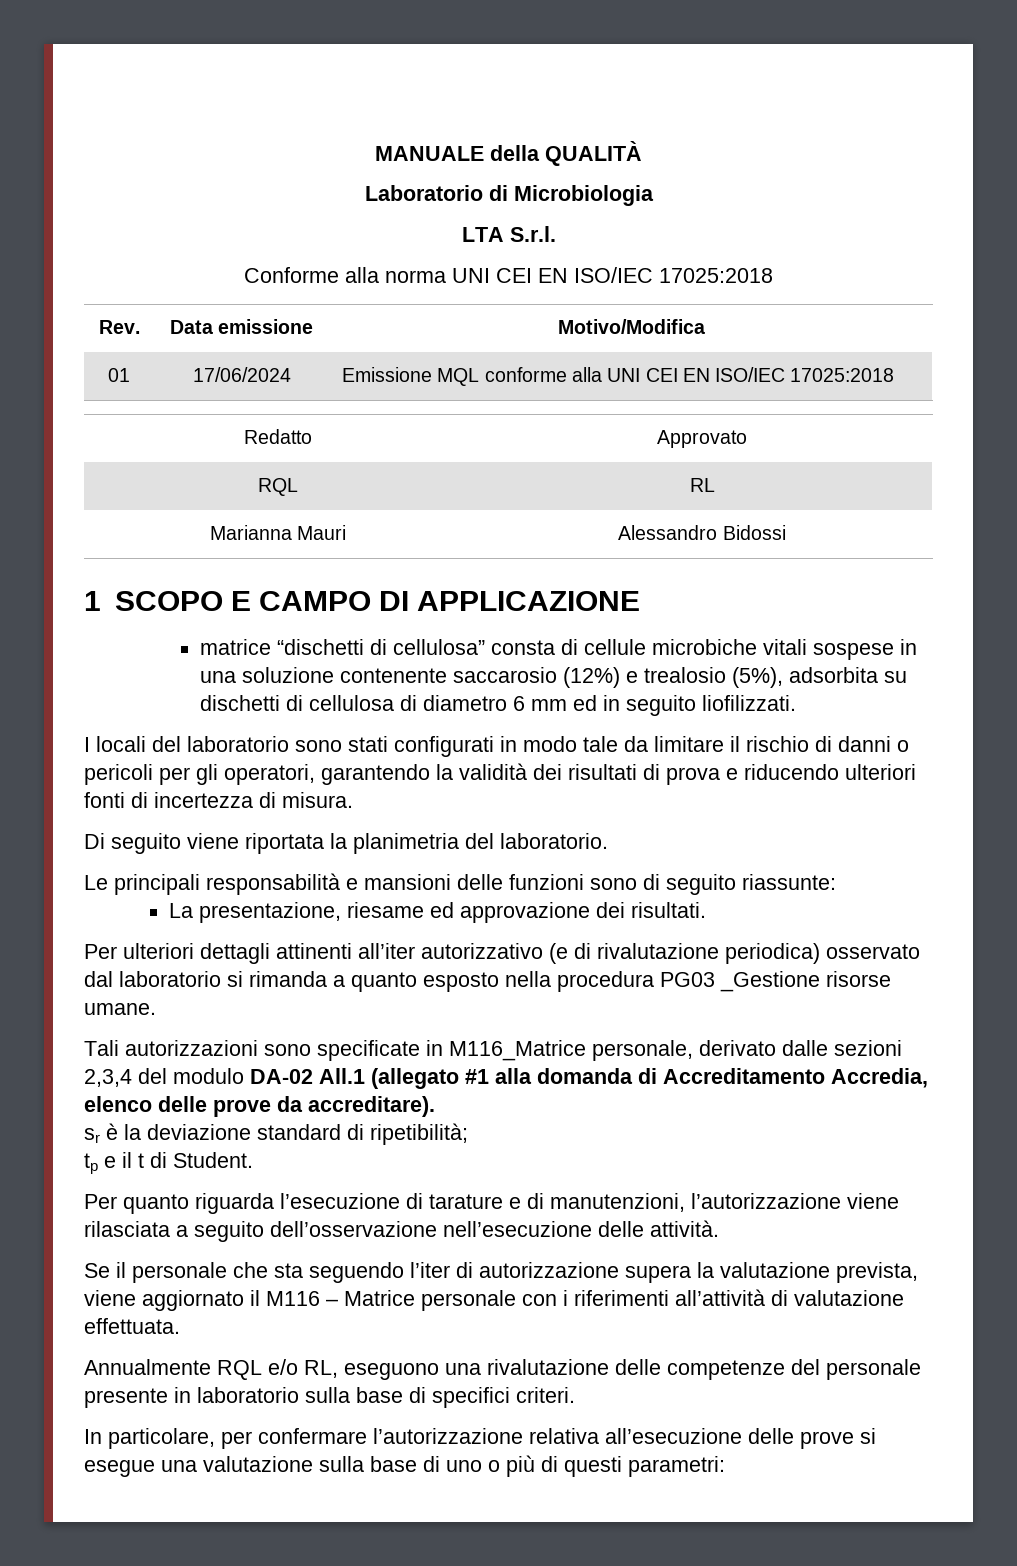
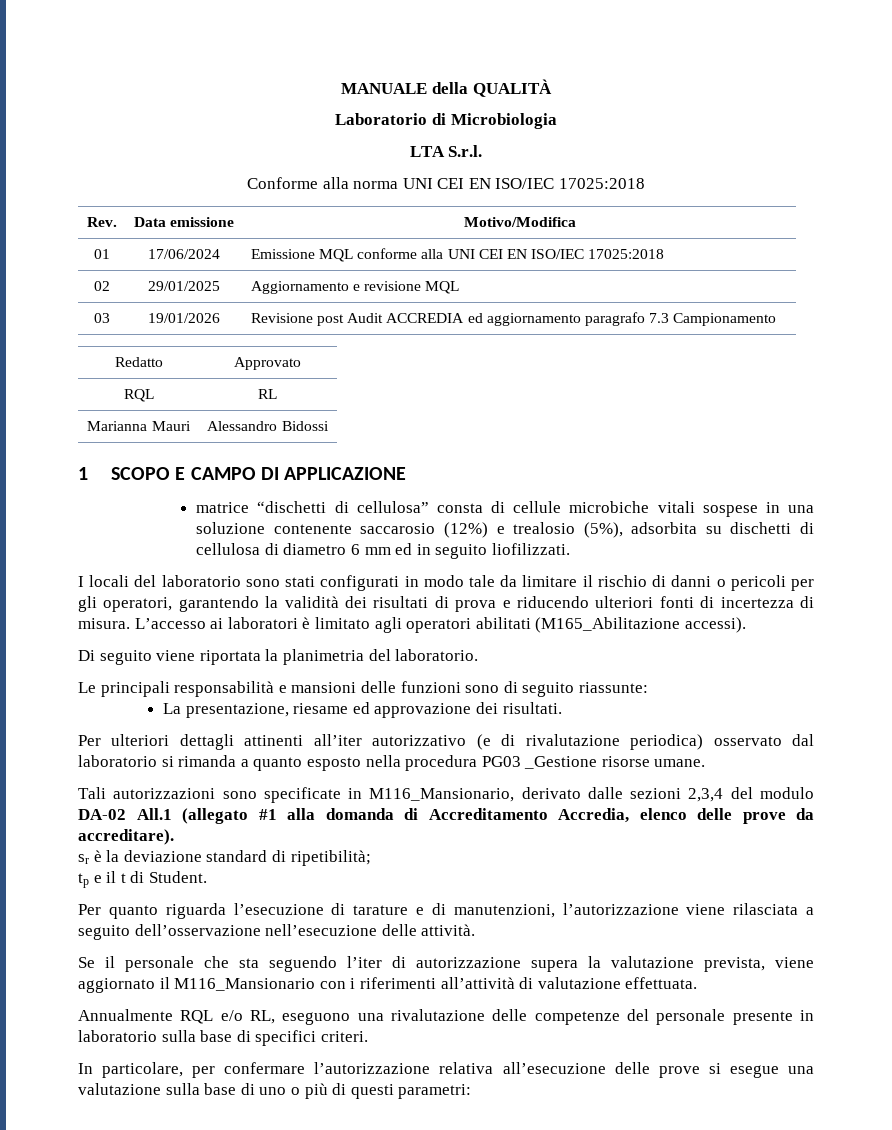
+ 02 | 29/01/2025 | Aggiornamento e revisione MQL
+ 03 | 19/01/2026 | Revisione post Audit ACCREDIA ed aggiornamento paragrafo 7.3 Campionamento
+ L’accesso ai laboratori è limitato agli operatori abilitati (M165_Abilitazione accessi).
- Tali autorizzazioni sono specificate in M116_Matrice personale, derivato dalle sezioni 2,3,4 del modulo DA-02 All.1 (allegato #1 alla domanda di Accreditamento Accredia, elenco delle prove da accreditare).
+ Tali autorizzazioni sono specificate in M116_Mansionario, derivato dalle sezioni 2,3,4 del modulo DA-02 All.1 (allegato #1 alla domanda di Accreditamento Accredia, elenco delle prove da accreditare).
- Se il personale che sta seguendo l’iter di autorizzazione supera la valutazione prevista, viene aggiornato il M116 – Matrice personale con i riferimenti all’attività di valutazione effettuata.
+ Se il personale che sta seguendo l’iter di autorizzazione supera la valutazione prevista, viene aggiornato il M116_Mansionario con i riferimenti all’attività di valutazione effettuata.

